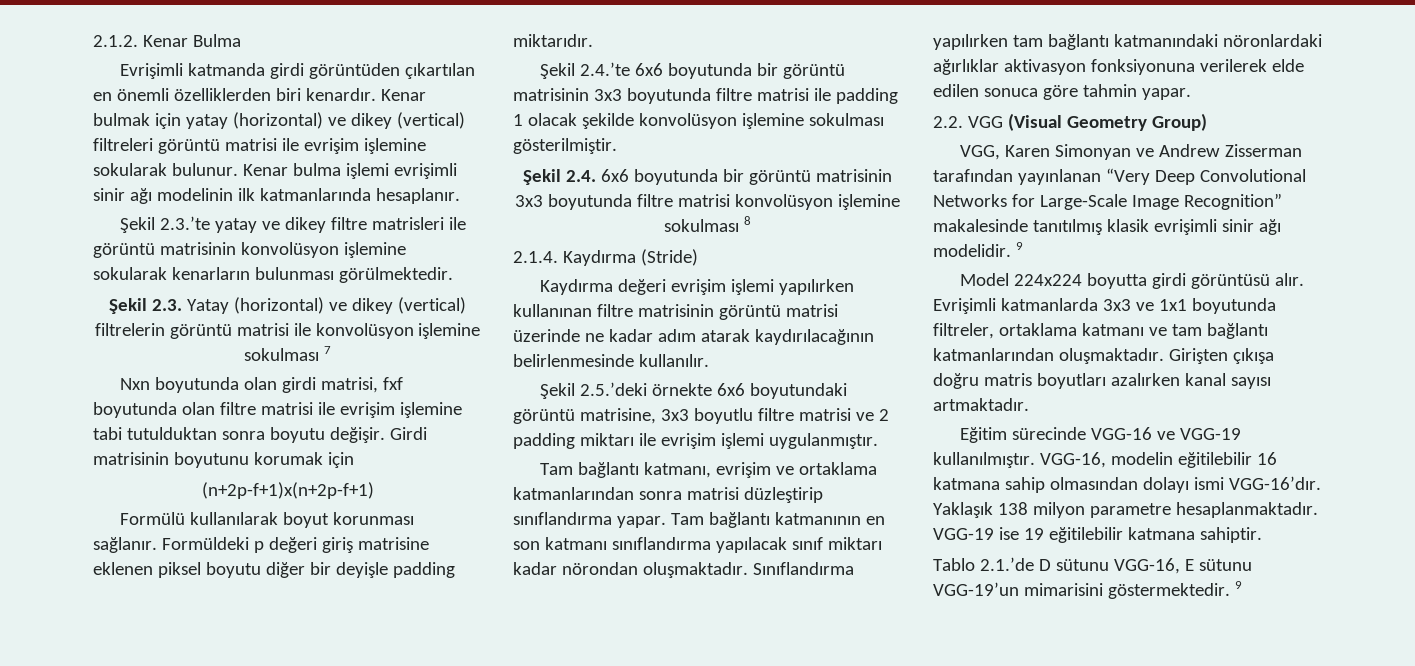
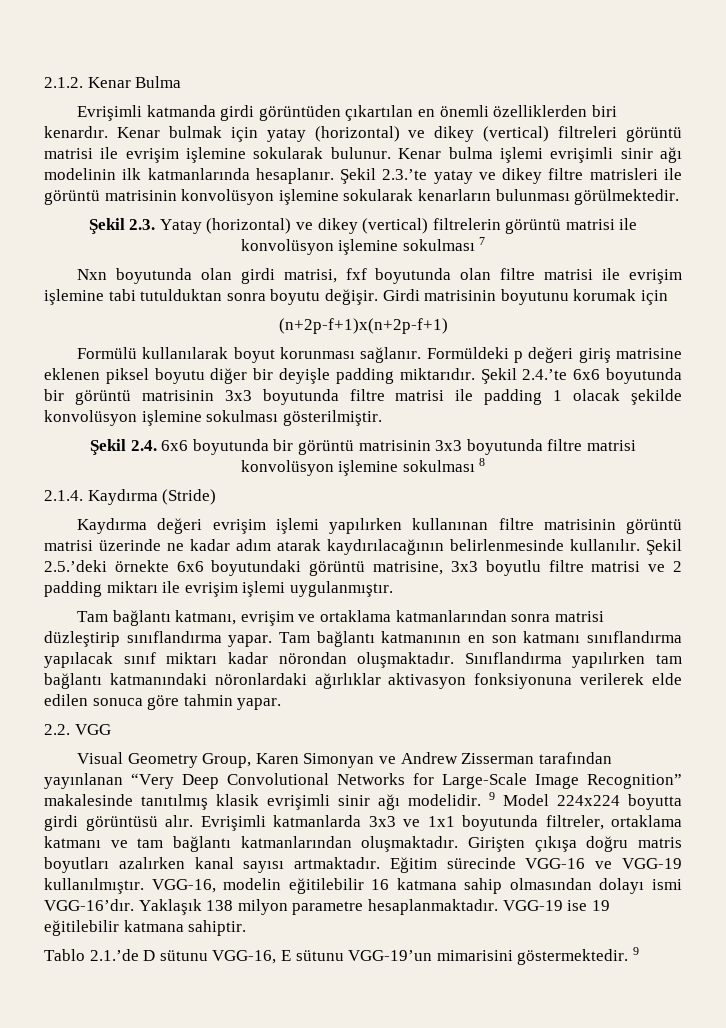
- Kenar bulma işlemi evrişimli sinir ağı modelinin ilk katmanlarında hesaplanır.
- Şekil 2.3.’te yatay ve dikey filtre matrisleri ile görüntü matrisinin konvolüsyon işlemine sokularak kenarların bulunması görülmektedir.
+ Kenar bulma işlemi evrişimli sinir ağı modelinin ilk katmanlarında hesaplanır. Şekil 2.3.’te yatay ve dikey filtre matrisleri ile görüntü matrisinin konvolüsyon işlemine sokularak kenarların bulunması görülmektedir.
- Formüldeki p değeri giriş matrisine eklenen piksel boyutu diğer bir deyişle padding miktarıdır.
- Şekil 2.4.’te 6x6 boyutunda bir görüntü matrisinin 3x3 boyutunda filtre matrisi ile padding 1 olacak şekilde konvolüsyon işlemine sokulması gösterilmiştir.
+ Formüldeki p değeri giriş matrisine eklenen piksel boyutu diğer bir deyişle padding miktarıdır. Şekil 2.4.’te 6x6 boyutunda bir görüntü matrisinin 3x3 boyutunda filtre matrisi ile padding 1 olacak şekilde konvolüsyon işlemine sokulması gösterilmiştir.
- Kaydırma değeri evrişim işlemi yapılırken kullanınan filtre matrisinin görüntü matrisi üzerinde ne kadar adım atarak kaydırılacağının belirlenmesinde kullanılır.
- Şekil 2.5.’deki örnekte 6x6 boyutundaki görüntü matrisine, 3x3 boyutlu filtre matrisi ve 2 padding miktarı ile evrişim işlemi uygulanmıştır.
+ Kaydırma değeri evrişim işlemi yapılırken kullanınan filtre matrisinin görüntü matrisi üzerinde ne kadar adım atarak kaydırılacağının belirlenmesinde kullanılır. Şekil 2.5.’deki örnekte 6x6 boyutundaki görüntü matrisine, 3x3 boyutlu filtre matrisi ve 2 padding miktarı ile evrişim işlemi uygulanmıştır.
- 2.2. VGG (Visual Geometry Group)
- VGG, Karen Simonyan ve Andrew Zisserman tarafından yayınlanan “Very Deep Convolutional Networks for Large-Scale Image Recognition” makalesinde tanıtılmış klasik evrişimli sinir ağı modelidir. 9
- Model 224x224 boyutta girdi görüntüsü alır.
+ 2.2. VGG
+ Visual Geometry Group, Karen Simonyan ve Andrew Zisserman tarafından yayınlanan “Very Deep Convolutional Networks for Large-Scale Image Recognition” makalesinde tanıtılmış klasik evrişimli sinir ağı modelidir. 9 Model 224x224 boyutta girdi görüntüsü alır.
- Girişten çıkışa doğru matris boyutları azalırken kanal sayısı artmaktadır.
- Eğitim sürecinde VGG-16 ve VGG-19 kullanılmıştır.
+ Girişten çıkışa doğru matris boyutları azalırken kanal sayısı artmaktadır. Eğitim sürecinde VGG-16 ve VGG-19 kullanılmıştır.

